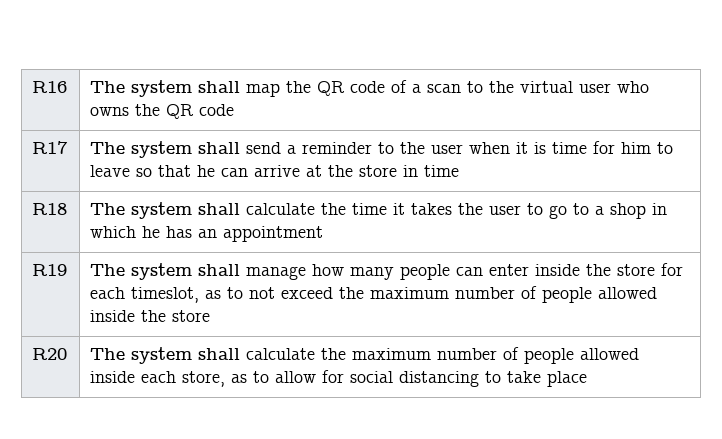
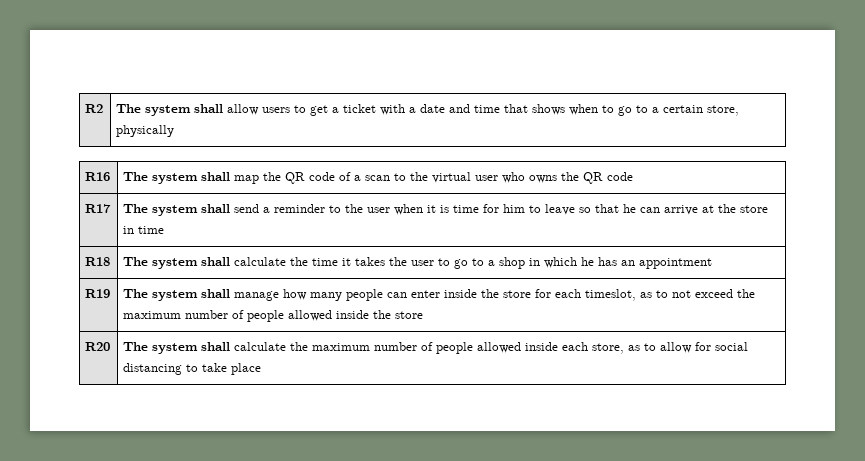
+ R2 | The system shall allow users to get a ticket with a date and time that shows when to go to a certain store, physically

